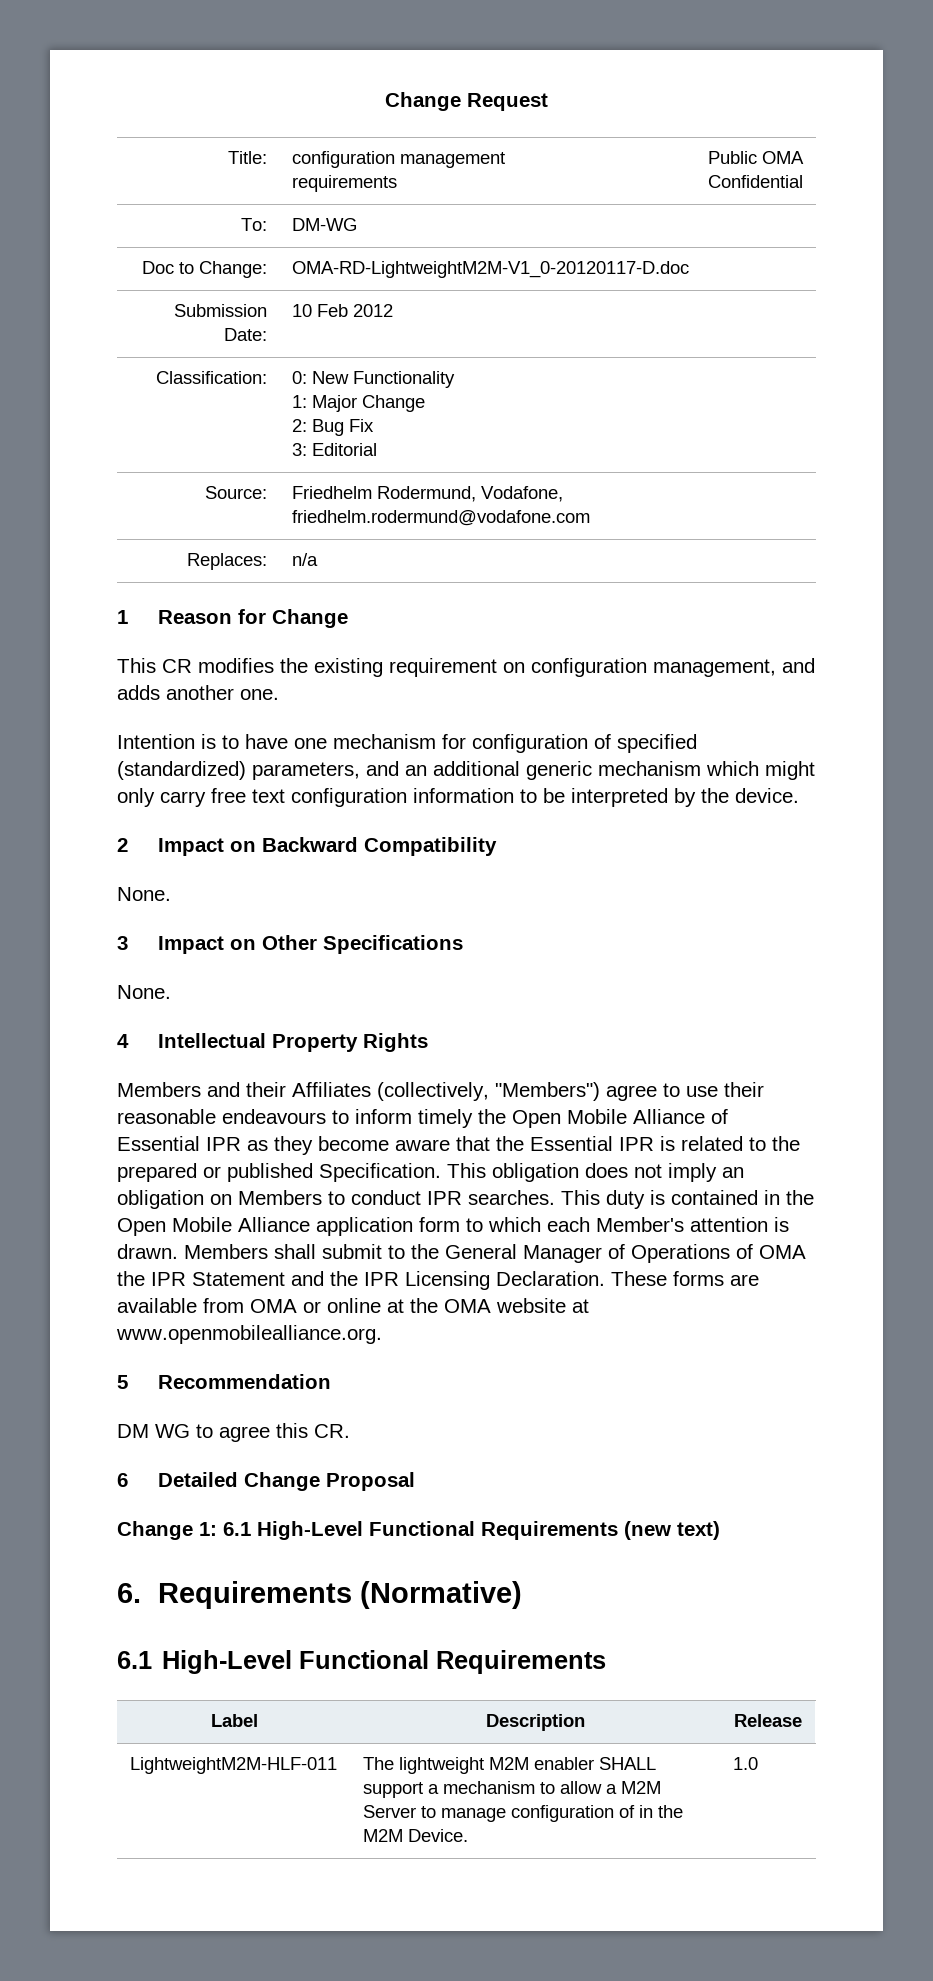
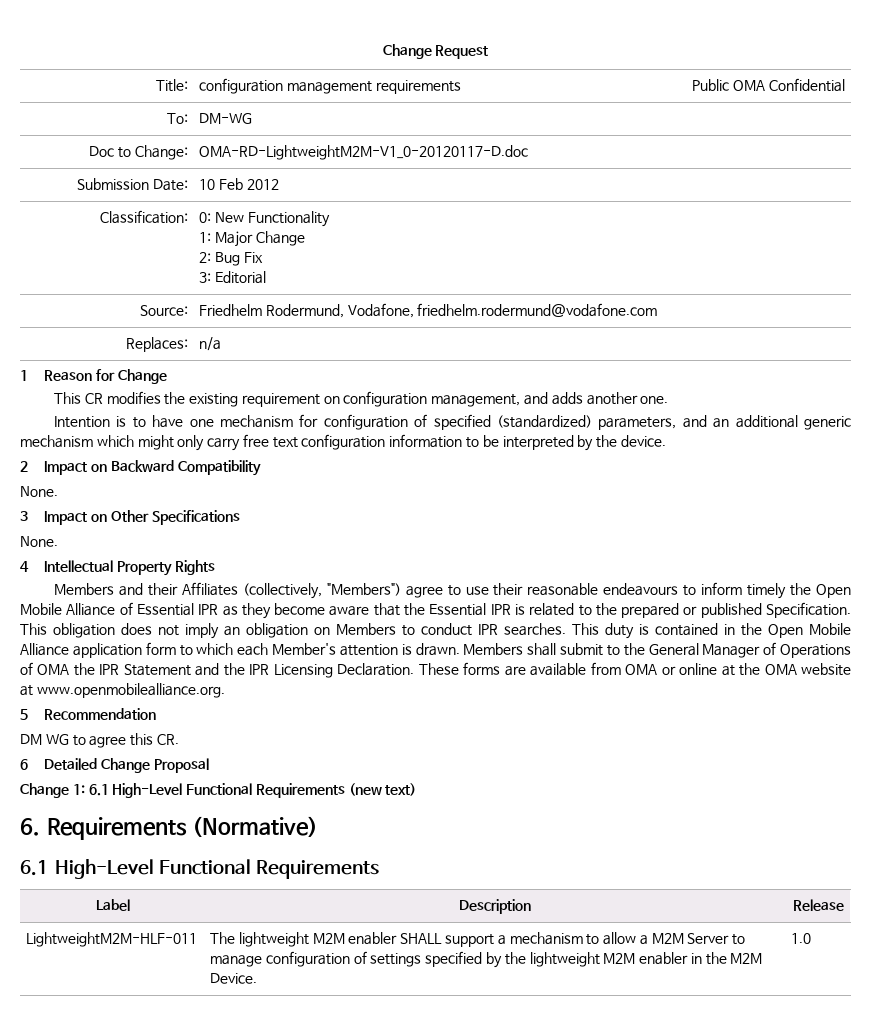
- LightweightM2M-HLF-011 | The lightweight M2M enabler SHALL support a mechanism to allow a M2M Server to manage configuration of in the M2M Device. | 1.0
+ LightweightM2M-HLF-011 | The lightweight M2M enabler SHALL support a mechanism to allow a M2M Server to manage configuration of settings specified by the lightweight M2M enabler in the M2M Device. | 1.0

